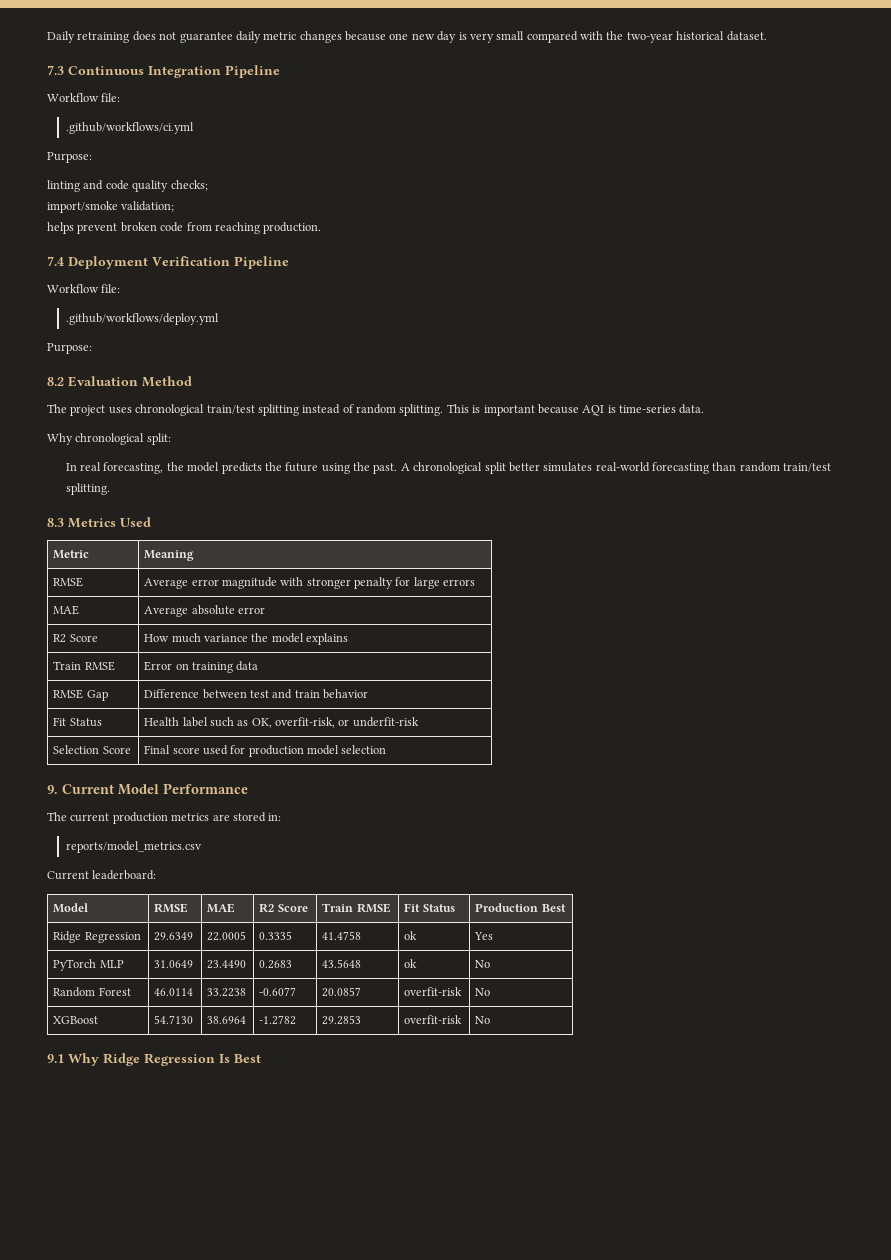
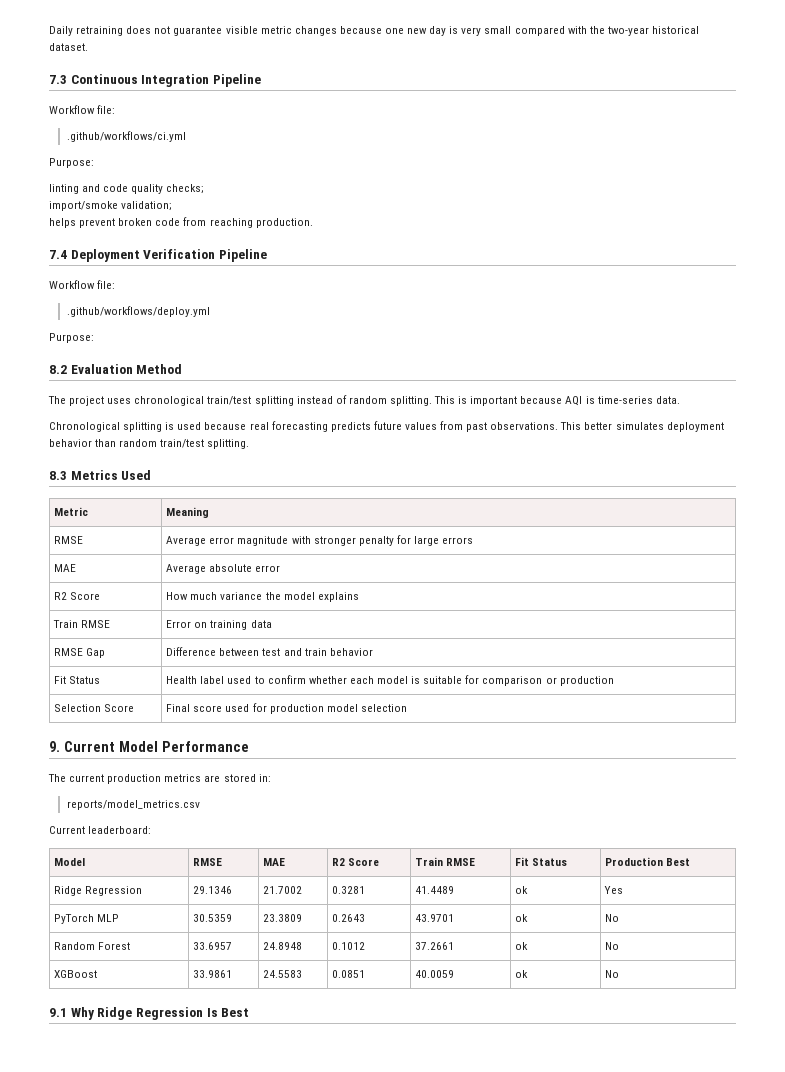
- Daily retraining does not guarantee daily metric changes because one new day is very small compared with the two-year historical dataset.
+ Daily retraining does not guarantee visible metric changes because one new day is very small compared with the two-year historical dataset.
- Why chronological split:
- In real forecasting, the model predicts the future using the past. A chronological split better simulates real-world forecasting than random train/test splitting.
+ Chronological splitting is used because real forecasting predicts future values from past observations. This better simulates deployment behavior than random train/test splitting.
- Fit Status | Health label such as OK, overfit-risk, or underfit-risk
+ Fit Status | Health label used to confirm whether each model is suitable for comparison or production
- Ridge Regression | 29.6349 | 22.0005 | 0.3335 | 41.4758 | ok | Yes
+ Ridge Regression | 29.1346 | 21.7002 | 0.3281 | 41.4489 | ok | Yes
- PyTorch MLP | 31.0649 | 23.4490 | 0.2683 | 43.5648 | ok | No
+ PyTorch MLP | 30.5359 | 23.3809 | 0.2643 | 43.9701 | ok | No
- Random Forest | 46.0114 | 33.2238 | -0.6077 | 20.0857 | overfit-risk | No
- XGBoost | 54.7130 | 38.6964 | -1.2782 | 29.2853 | overfit-risk | No
+ Random Forest | 33.6957 | 24.8948 | 0.1012 | 37.2661 | ok | No
+ XGBoost | 33.9861 | 24.5583 | 0.0851 | 40.0059 | ok | No

